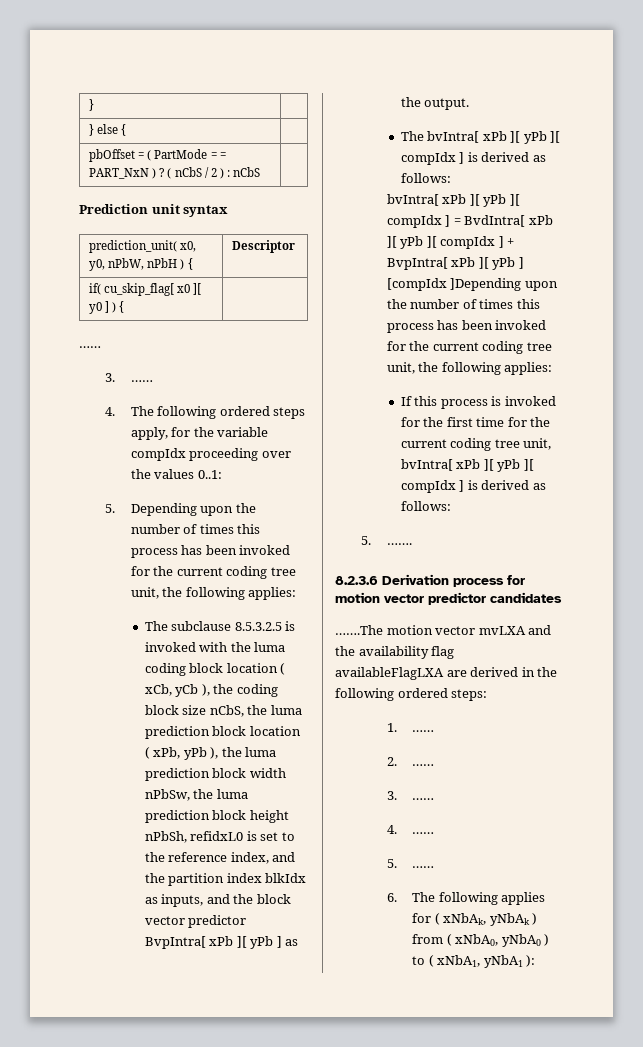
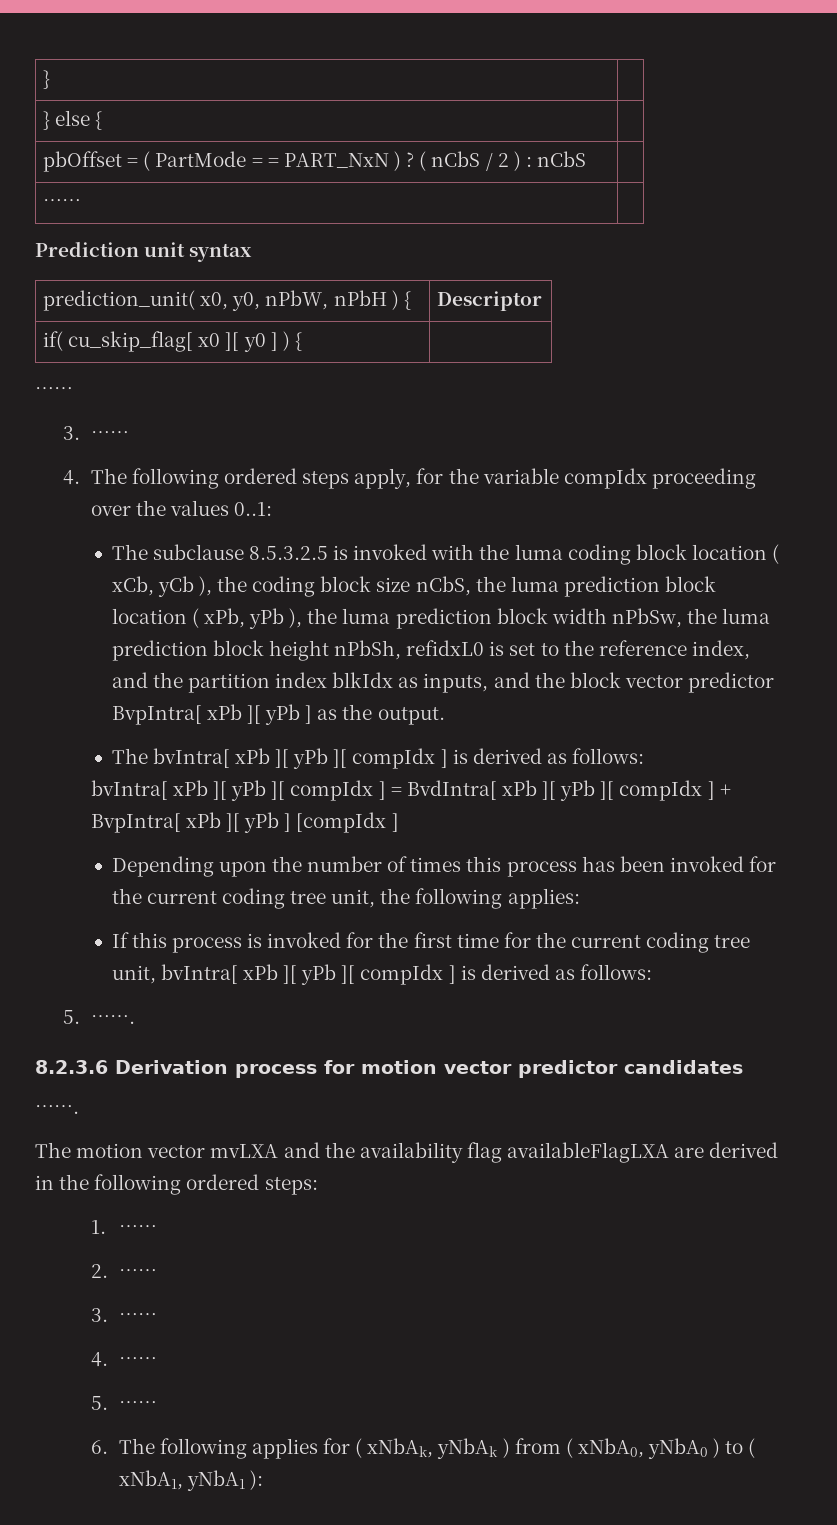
+ …… |
- 5. Depending upon the number of times this process has been invoked for the current coding tree unit, the following applies:
- bvIntra[ xPb ][ yPb ][ compIdx ] = BvdIntra[ xPb ][ yPb ][ compIdx ] + BvpIntra[ xPb ][ yPb ] [compIdx ]Depending upon the number of times this process has been invoked for the current coding tree unit, the following applies:
+ bvIntra[ xPb ][ yPb ][ compIdx ] = BvdIntra[ xPb ][ yPb ][ compIdx ] + BvpIntra[ xPb ][ yPb ] [compIdx ]
+ Depending upon the number of times this process has been invoked for the current coding tree unit, the following applies:
  8.2.3.6 Derivation process for motion vector predictor candidates
- …….The motion vector mvLXA and the availability flag availableFlagLXA are derived in the following ordered steps:
+ …….
+ The motion vector mvLXA and the availability flag availableFlagLXA are derived in the following ordered steps:

